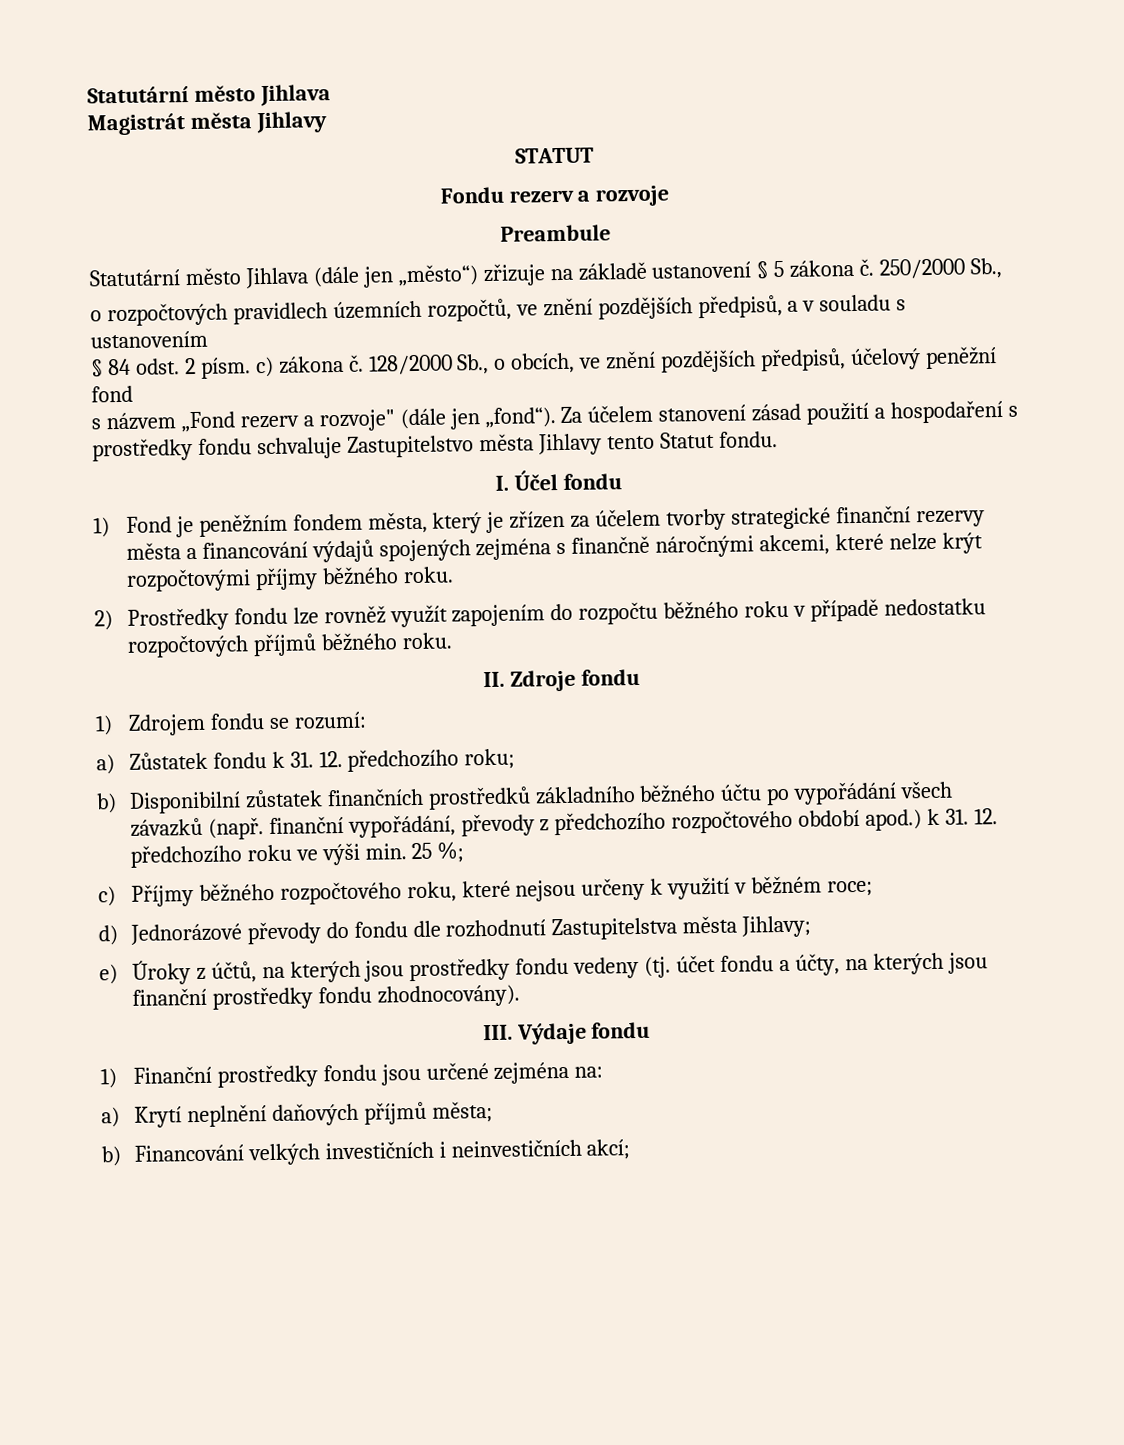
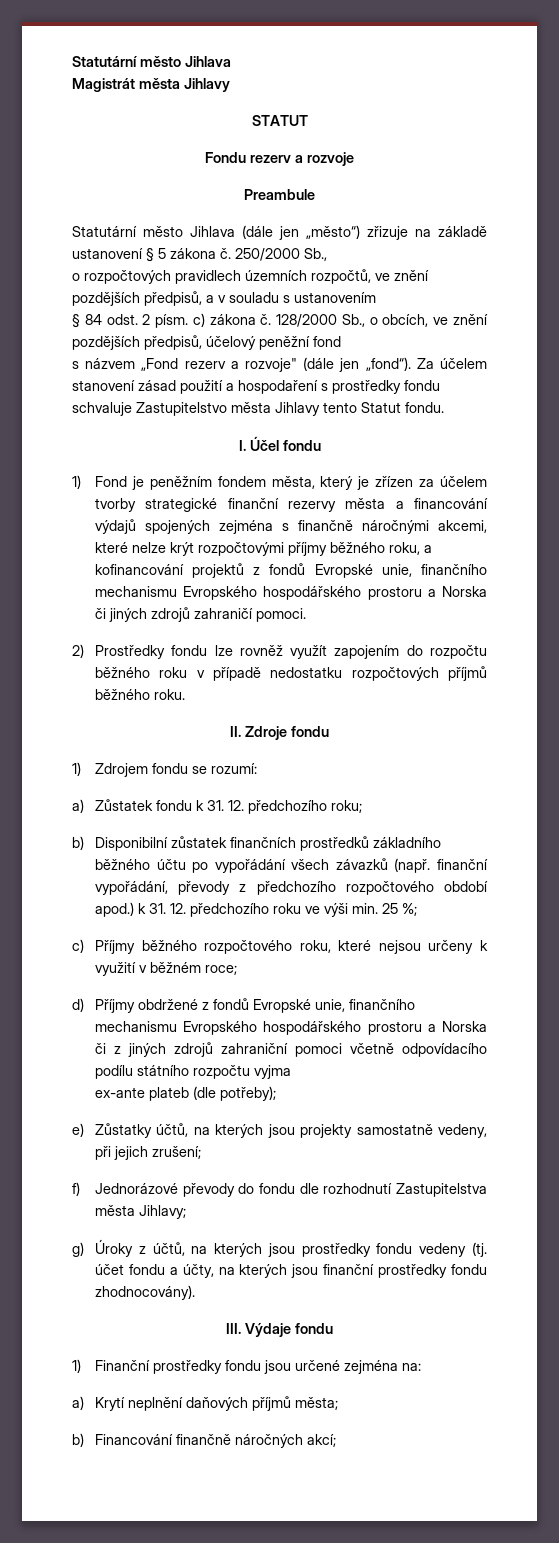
- 1) Fond je peněžním fondem města, který je zřízen za účelem tvorby strategické finanční rezervy města a financování výdajů spojených zejména s finančně náročnými akcemi, které nelze krýt rozpočtovými příjmy běžného roku.
+ 1) Fond je peněžním fondem města, který je zřízen za účelem tvorby strategické finanční rezervy města a financování výdajů spojených zejména s finančně náročnými akcemi, které nelze krýt rozpočtovými příjmy běžného roku, a kofinancování projektů z fondů Evropské unie, finančního mechanismu Evropského hospodářského prostoru a Norska či jiných zdrojů zahraničí pomoci.
- d) Jednorázové převody do fondu dle rozhodnutí Zastupitelstva města Jihlavy;
+ d) Příjmy obdržené z fondů Evropské unie, finančního mechanismu Evropského hospodářského prostoru a Norska či z jiných zdrojů zahraniční pomoci včetně odpovídacího podílu státního rozpočtu vyjma
+ ex-ante plateb (dle potřeby);
+ e) Zůstatky účtů, na kterých jsou projekty samostatně vedeny, při jejich zrušení;
+ f) Jednorázové převody do fondu dle rozhodnutí Zastupitelstva města Jihlavy;
- e) Úroky z účtů, na kterých jsou prostředky fondu vedeny (tj. účet fondu a účty, na kterých jsou finanční prostředky fondu zhodnocovány).
+ g) Úroky z účtů, na kterých jsou prostředky fondu vedeny (tj. účet fondu a účty, na kterých jsou finanční prostředky fondu zhodnocovány).
- b) Financování velkých investičních i neinvestičních akcí;
+ b) Financování finančně náročných akcí;

